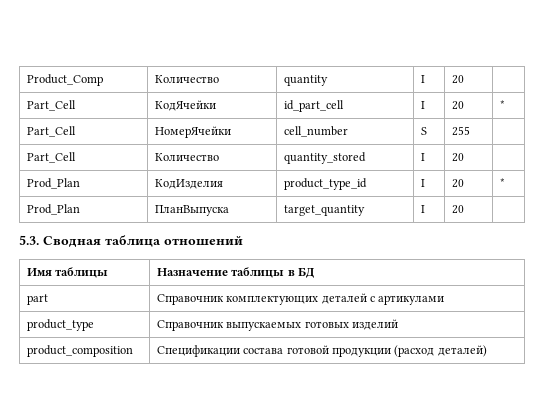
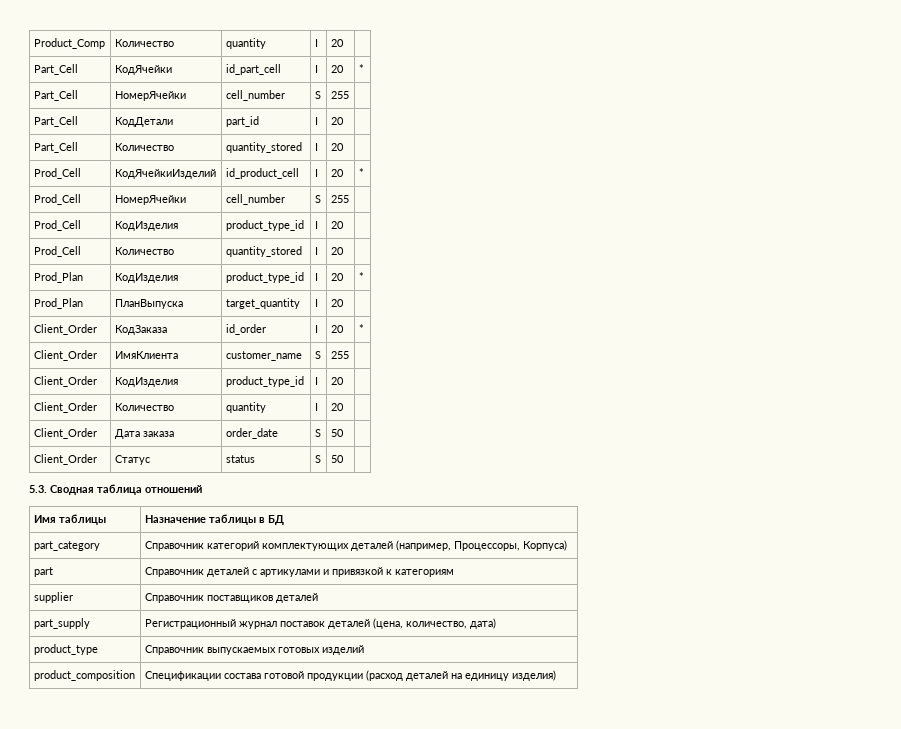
+ Part_Cell | КодДетали | part_id | I | 20 |
  Part_Cell | Количество | quantity_stored | I | 20 |
+ Prod_Cell | КодЯчейкиИзделий | id_product_cell | I | 20 | *
+ Prod_Cell | НомерЯчейки | cell_number | S | 255 |
+ Prod_Cell | КодИзделия | product_type_id | I | 20 |
+ Prod_Cell | Количество | quantity_stored | I | 20 |
+ Client_Order | КодЗаказа | id_order | I | 20 | *
+ Client_Order | ИмяКлиента | customer_name | S | 255 |
+ Client_Order | КодИзделия | product_type_id | I | 20 |
+ Client_Order | Количество | quantity | I | 20 |
+ Client_Order | Дата заказа | order_date | S | 50 |
+ Client_Order | Статус | status | S | 50 |
+ part_category | Справочник категорий комплектующих деталей (например, Процессоры, Корпуса)
- part | Справочник комплектующих деталей с артикулами
+ part | Справочник деталей с артикулами и привязкой к категориям
+ supplier | Справочник поставщиков деталей
+ part_supply | Регистрационный журнал поставок деталей (цена, количество, дата)
- product_composition | Спецификации состава готовой продукции (расход деталей)
+ product_composition | Спецификации состава готовой продукции (расход деталей на единицу изделия)

